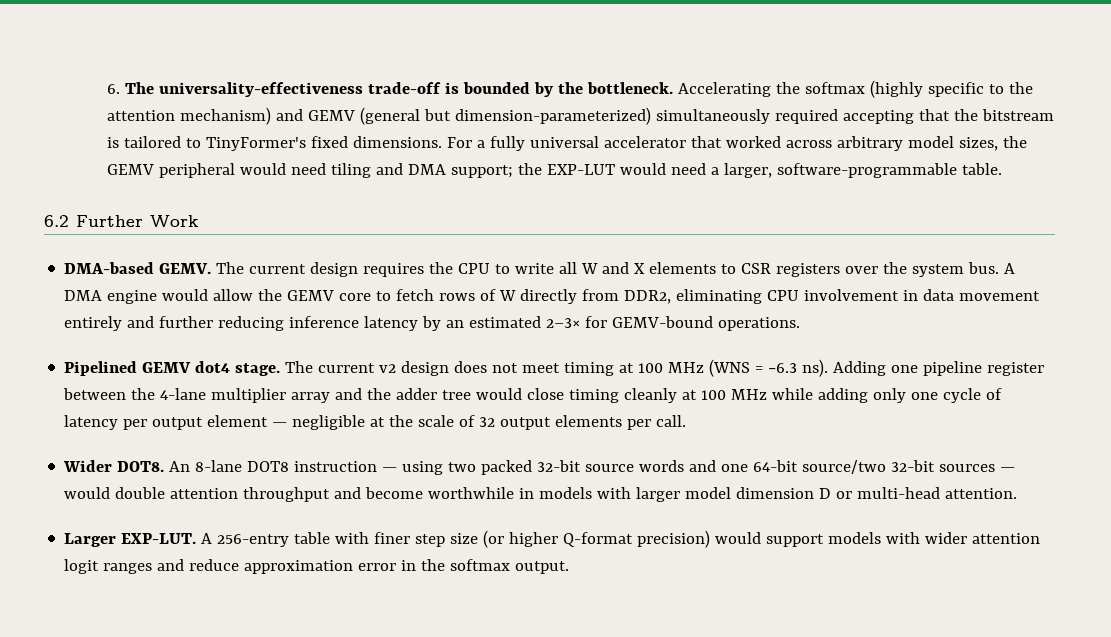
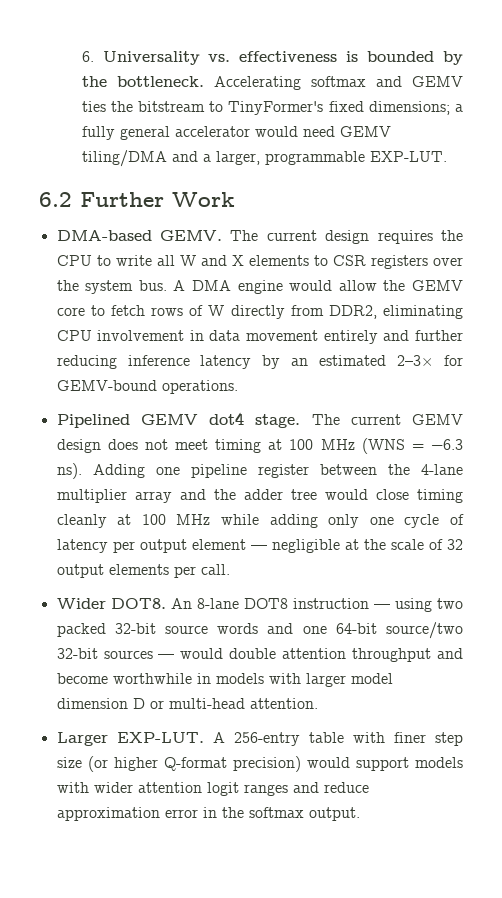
- 6. The universality-effectiveness trade-off is bounded by the bottleneck.
+ 6. Universality vs. effectiveness is bounded by the bottleneck.
- Accelerating the softmax (highly specific to the attention mechanism) and GEMV (general but dimension-parameterized) simultaneously required accepting that the bitstream is tailored to TinyFormer's fixed dimensions. For a fully universal accelerator that worked across arbitrary model sizes, the GEMV peripheral would need tiling and DMA support; the EXP-LUT would need a larger, software-programmable table.
+ Accelerating softmax and GEMV ties the bitstream to TinyFormer's fixed dimensions; a fully general accelerator would need GEMV tiling/DMA and a larger, programmable EXP-LUT.
- The current v2 design does not meet timing at 100 MHz (WNS = −6.3 ns).
+ The current GEMV design does not meet timing at 100 MHz (WNS = −6.3 ns).

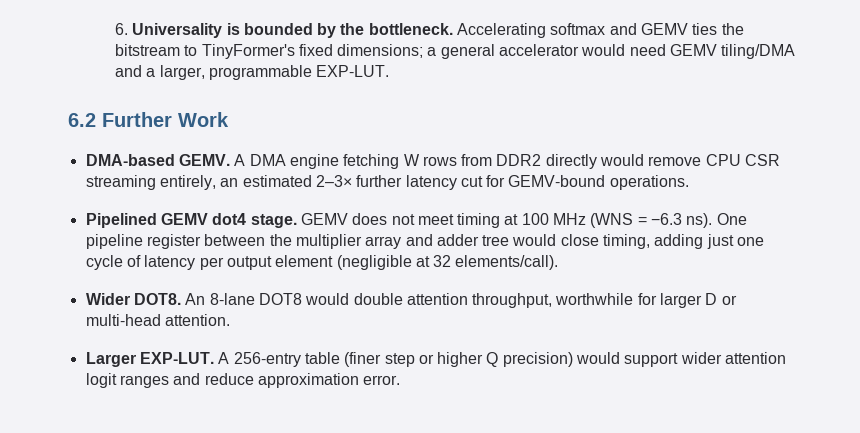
- 6. Universality vs. effectiveness is bounded by the bottleneck.
+ 6. Universality is bounded by the bottleneck.
- Accelerating softmax and GEMV ties the bitstream to TinyFormer's fixed dimensions; a fully general accelerator would need GEMV tiling/DMA and a larger, programmable EXP-LUT.
+ Accelerating softmax and GEMV ties the bitstream to TinyFormer's fixed dimensions; a general accelerator would need GEMV tiling/DMA and a larger, programmable EXP-LUT.
- The current design requires the CPU to write all W and X elements to CSR registers over the system bus. A DMA engine would allow the GEMV core to fetch rows of W directly from DDR2, eliminating CPU involvement in data movement entirely and further reducing inference latency by an estimated 2–3× for GEMV-bound operations.
+ A DMA engine fetching W rows from DDR2 directly would remove CPU CSR streaming entirely, an estimated 2–3× further latency cut for GEMV-bound operations.
- The current GEMV design does not meet timing at 100 MHz (WNS = −6.3 ns).
+ GEMV does not meet timing at 100 MHz (WNS = −6.3 ns).
- Adding one pipeline register between the 4-lane multiplier array and the adder tree would close timing cleanly at 100 MHz while adding only one cycle of latency per output element — negligible at the scale of 32 output elements per call.
+ One pipeline register between the multiplier array and adder tree would close timing, adding just one cycle of latency per output element (negligible at 32 elements/call).
- An 8-lane DOT8 instruction — using two packed 32-bit source words and one 64-bit source/two 32-bit sources — would double attention throughput and become worthwhile in models with larger model dimension D or multi-head attention.
+ An 8-lane DOT8 would double attention throughput, worthwhile for larger D or multi-head attention.
- A 256-entry table with finer step size (or higher Q-format precision) would support models with wider attention logit ranges and reduce approximation error in the softmax output.
+ A 256-entry table (finer step or higher Q precision) would support wider attention logit ranges and reduce approximation error.

